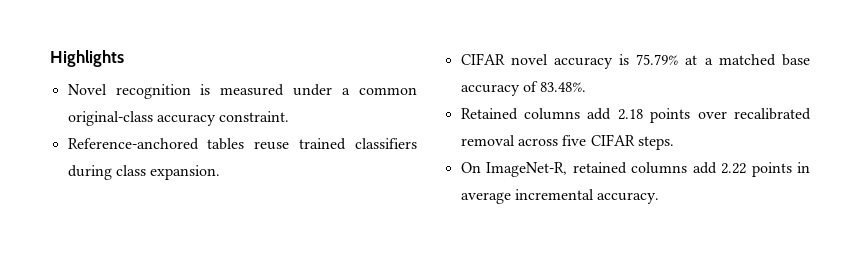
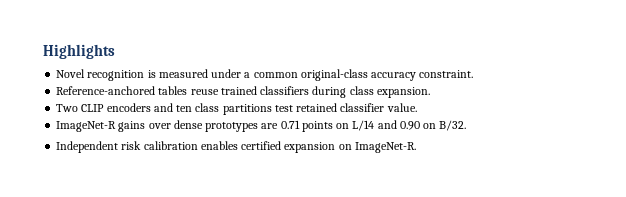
- CIFAR novel accuracy is 75.79% at a matched base accuracy of 83.48%.
- Retained columns add 2.18 points over recalibrated removal across five CIFAR steps.
- On ImageNet-R, retained columns add 2.22 points in average incremental accuracy.
+ Two CLIP encoders and ten class partitions test retained classifier value.
+ ImageNet-R gains over dense prototypes are 0.71 points on L/14 and 0.90 on B/32.
+ Independent risk calibration enables certified expansion on ImageNet-R.

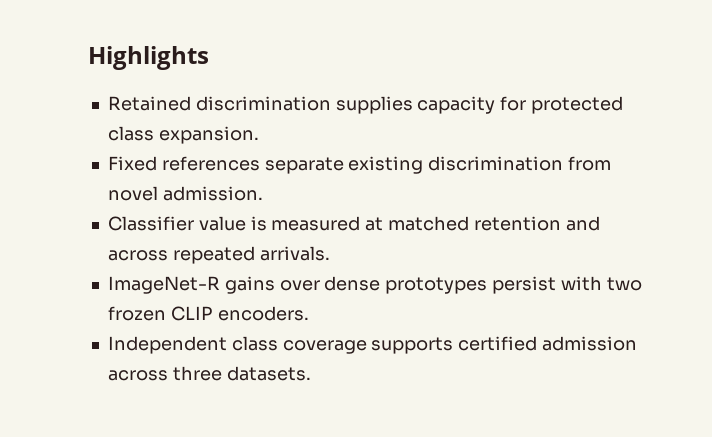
- Novel recognition is measured under a common original-class accuracy constraint.
- Reference-anchored tables reuse trained classifiers during class expansion.
- Two CLIP encoders and ten class partitions test retained classifier value.
+ Retained discrimination supplies capacity for protected class expansion.
+ Fixed references separate existing discrimination from novel admission.
+ Classifier value is measured at matched retention and across repeated arrivals.
- ImageNet-R gains over dense prototypes are 0.71 points on L/14 and 0.90 on B/32.
- Independent risk calibration enables certified expansion on ImageNet-R.
+ ImageNet-R gains over dense prototypes persist with two frozen CLIP encoders.
+ Independent class coverage supports certified admission across three datasets.

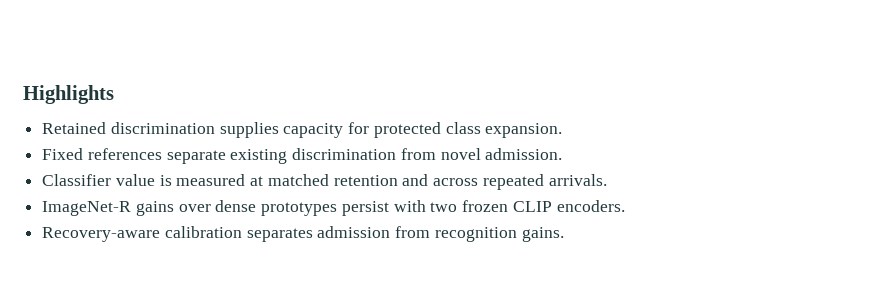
- Independent class coverage supports certified admission across three datasets.
+ Recovery-aware calibration separates admission from recognition gains.

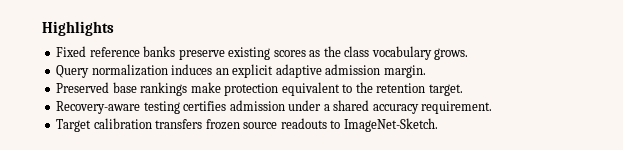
- Retained discrimination supplies capacity for protected class expansion.
- Fixed references separate existing discrimination from novel admission.
- Classifier value is measured at matched retention and across repeated arrivals.
- ImageNet-R gains over dense prototypes persist with two frozen CLIP encoders.
- Recovery-aware calibration separates admission from recognition gains.
+ Fixed reference banks preserve existing scores as the class vocabulary grows.
+ Query normalization induces an explicit adaptive admission margin.
+ Preserved base rankings make protection equivalent to the retention target.
+ Recovery-aware testing certifies admission under a shared accuracy requirement.
+ Target calibration transfers frozen source readouts to ImageNet-Sketch.

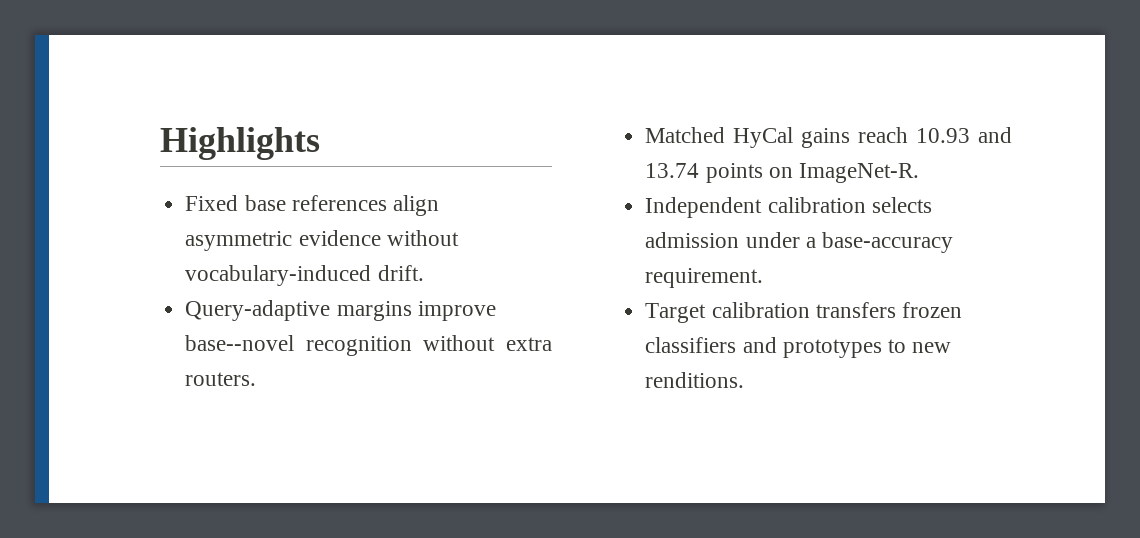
- Fixed reference banks preserve existing scores as the class vocabulary grows.
- Query normalization induces an explicit adaptive admission margin.
- Preserved base rankings make protection equivalent to the retention target.
- Recovery-aware testing certifies admission under a shared accuracy requirement.
+ Fixed base references align asymmetric evidence without vocabulary-induced drift.
+ Query-adaptive margins improve base--novel recognition without extra routers.
+ Matched HyCal gains reach 10.93 and 13.74 points on ImageNet-R.
+ Independent calibration selects admission under a base-accuracy requirement.
- Target calibration transfers frozen source readouts to ImageNet-Sketch.
+ Target calibration transfers frozen classifiers and prototypes to new renditions.

